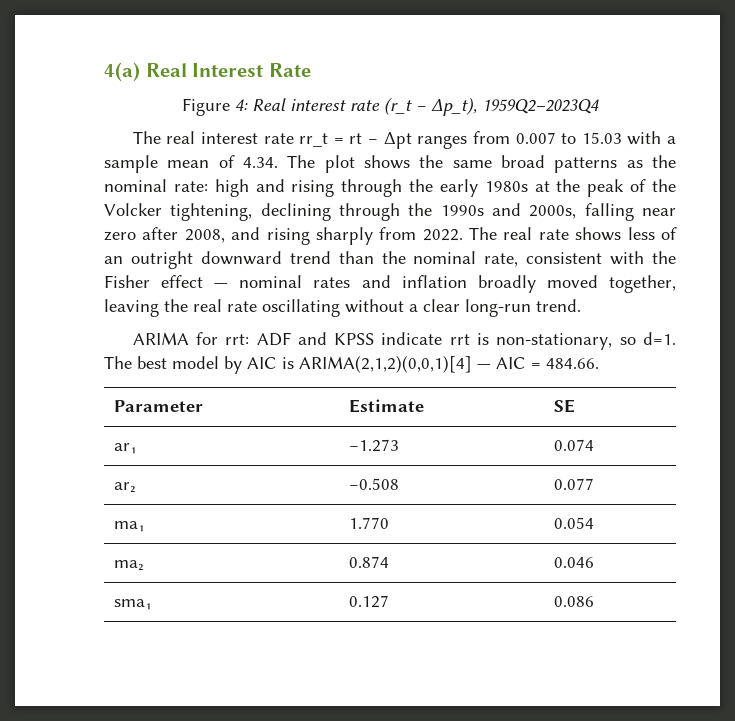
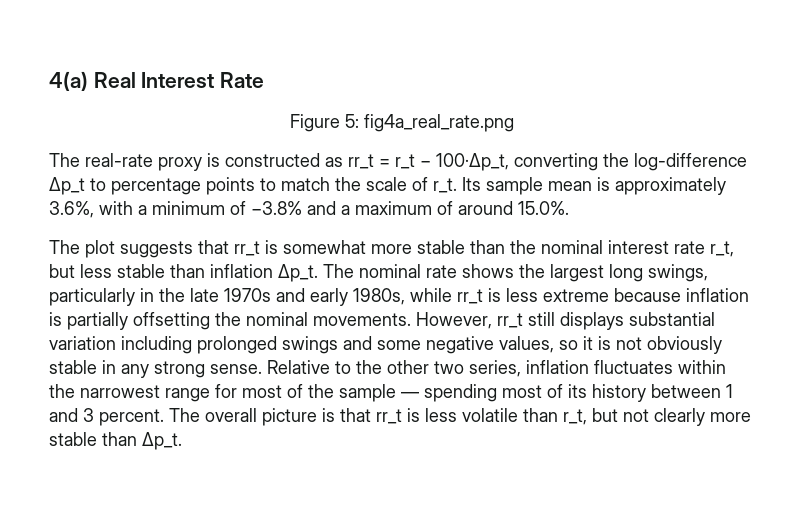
- Figure 4: Real interest rate (r_t − Δp_t), 1959Q2–2023Q4
- The real interest rate rr_t = rt − Δpt ranges from 0.007 to 15.03 with a sample mean of 4.34. The plot shows the same broad patterns as the nominal rate: high and rising through the early 1980s at the peak of the Volcker tightening, declining through the 1990s and 2000s, falling near zero after 2008, and rising sharply from 2022. The real rate shows less of an outright downward trend than the nominal rate, consistent with the Fisher effect — nominal rates and inflation broadly moved together, leaving the real rate oscillating without a clear long-run trend.
- ARIMA for rrt: ADF and KPSS indicate rrt is non-stationary, so d=1. The best model by AIC is ARIMA(2,1,2)(0,0,1)[4] — AIC = 484.66.
- Parameter | Estimate | SE
- ar₁ | −1.273 | 0.074
- ar₂ | −0.508 | 0.077
- ma₁ | 1.770 | 0.054
- ma₂ | 0.874 | 0.046
- sma₁ | 0.127 | 0.086
+ Figure 5: fig4a_real_rate.png
+ The real-rate proxy is constructed as rr_t = r_t − 100·Δp_t, converting the log-difference Δp_t to percentage points to match the scale of r_t. Its sample mean is approximately 3.6%, with a minimum of −3.8% and a maximum of around 15.0%.
+ The plot suggests that rr_t is somewhat more stable than the nominal interest rate r_t, but less stable than inflation Δp_t. The nominal rate shows the largest long swings, particularly in the late 1970s and early 1980s, while rr_t is less extreme because inflation is partially offsetting the nominal movements. However, rr_t still displays substantial variation including prolonged swings and some negative values, so it is not obviously stable in any strong sense. Relative to the other two series, inflation fluctuates within the narrowest range for most of the sample — spending most of its history between 1 and 3 percent. The overall picture is that rr_t is less volatile than r_t, but not clearly more stable than Δp_t.

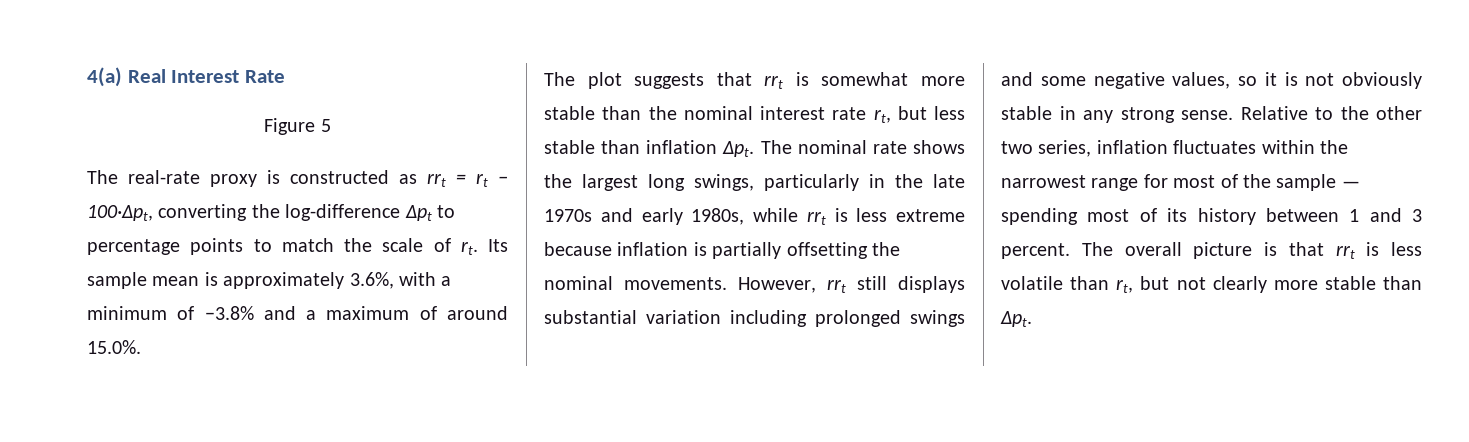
- Figure 5: fig4a_real_rate.png
+ Figure 5
- The real-rate proxy is constructed as rr_t = r_t − 100·Δp_t, converting the log-difference Δp_t to percentage points to match the scale of r_t.
+ The real-rate proxy is constructed as rrt = rt − 100·Δpt, converting the log-difference Δpt to percentage points to match the scale of rt.
- The plot suggests that rr_t is somewhat more stable than the nominal interest rate r_t, but less stable than inflation Δp_t. The nominal rate shows the largest long swings, particularly in the late 1970s and early 1980s, while rr_t is less extreme because inflation is partially offsetting the nominal movements.
+ The plot suggests that rrt is somewhat more stable than the nominal interest rate rt, but less stable than inflation Δpt. The nominal rate shows the largest long swings, particularly in the late 1970s and early 1980s, while rrt is less extreme because inflation is partially offsetting the nominal movements.
- However, rr_t still displays substantial variation including prolonged swings and some negative values, so it is not obviously stable in any strong sense.
+ However, rrt still displays substantial variation including prolonged swings and some negative values, so it is not obviously stable in any strong sense.
- The overall picture is that rr_t is less volatile than r_t, but not clearly more stable than Δp_t.
+ The overall picture is that rrt is less volatile than rt, but not clearly more stable than Δpt.

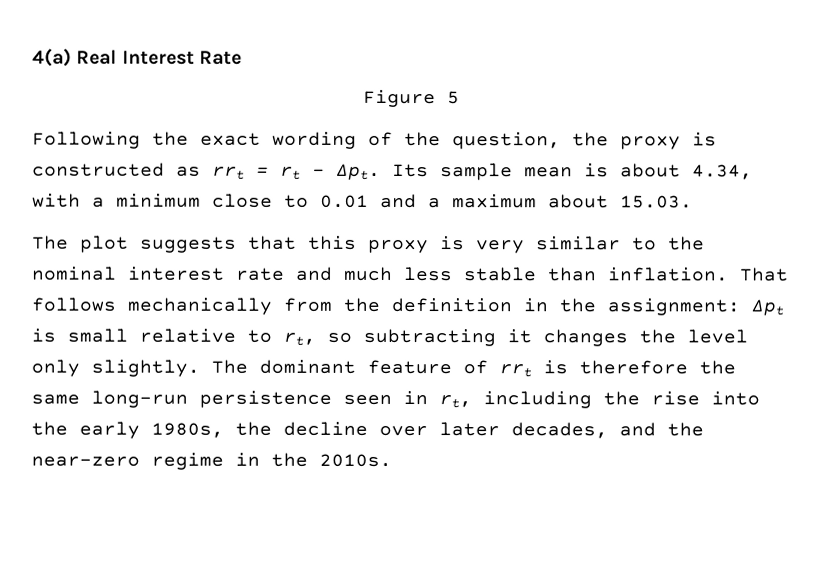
- The real-rate proxy is constructed as rrt = rt − 100·Δpt, converting the log-difference Δpt to percentage points to match the scale of rt. Its sample mean is approximately 3.6%, with a minimum of −3.8% and a maximum of around 15.0%.
- The plot suggests that rrt is somewhat more stable than the nominal interest rate rt, but less stable than inflation Δpt. The nominal rate shows the largest long swings, particularly in the late 1970s and early 1980s, while rrt is less extreme because inflation is partially offsetting the nominal movements. However, rrt still displays substantial variation including prolonged swings and some negative values, so it is not obviously stable in any strong sense. Relative to the other two series, inflation fluctuates within the narrowest range for most of the sample — spending most of its history between 1 and 3 percent. The overall picture is that rrt is less volatile than rt, but not clearly more stable than Δpt.
+ Following the exact wording of the question, the proxy is constructed as rrt = rt − Δpt. Its sample mean is about 4.34, with a minimum close to 0.01 and a maximum about 15.03.
+ The plot suggests that this proxy is very similar to the nominal interest rate and much less stable than inflation. That follows mechanically from the definition in the assignment: Δpt is small relative to rt, so subtracting it changes the level only slightly. The dominant feature of rrt is therefore the same long-run persistence seen in rt, including the rise into the early 1980s, the decline over later decades, and the near-zero regime in the 2010s.

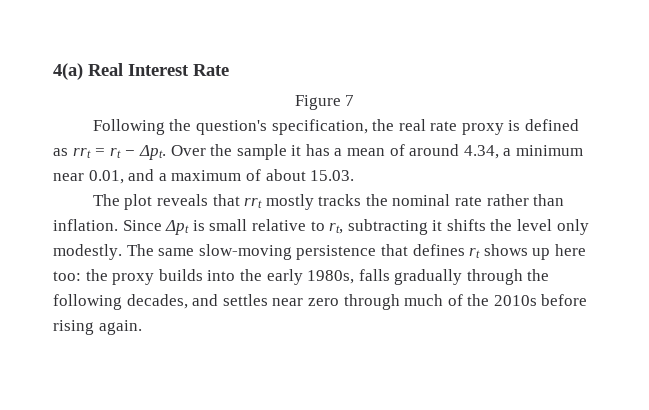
- Figure 5
+ Figure 7
- Following the exact wording of the question, the proxy is constructed as rrt = rt − Δpt. Its sample mean is about 4.34, with a minimum close to 0.01 and a maximum about 15.03.
+ Following the question's specification, the real rate proxy is defined as rrt = rt − Δpt. Over the sample it has a mean of around 4.34, a minimum near 0.01, and a maximum of about 15.03.
- The plot suggests that this proxy is very similar to the nominal interest rate and much less stable than inflation. That follows mechanically from the definition in the assignment: Δpt is small relative to rt, so subtracting it changes the level only slightly. The dominant feature of rrt is therefore the same long-run persistence seen in rt, including the rise into the early 1980s, the decline over later decades, and the near-zero regime in the 2010s.
+ The plot reveals that rrt mostly tracks the nominal rate rather than inflation. Since Δpt is small relative to rt, subtracting it shifts the level only modestly. The same slow-moving persistence that defines rt shows up here too: the proxy builds into the early 1980s, falls gradually through the following decades, and settles near zero through much of the 2010s before rising again.

